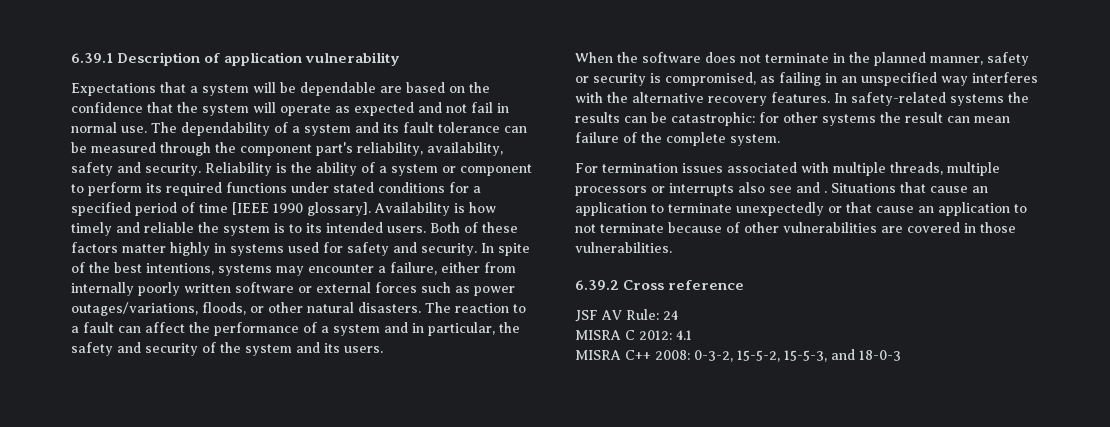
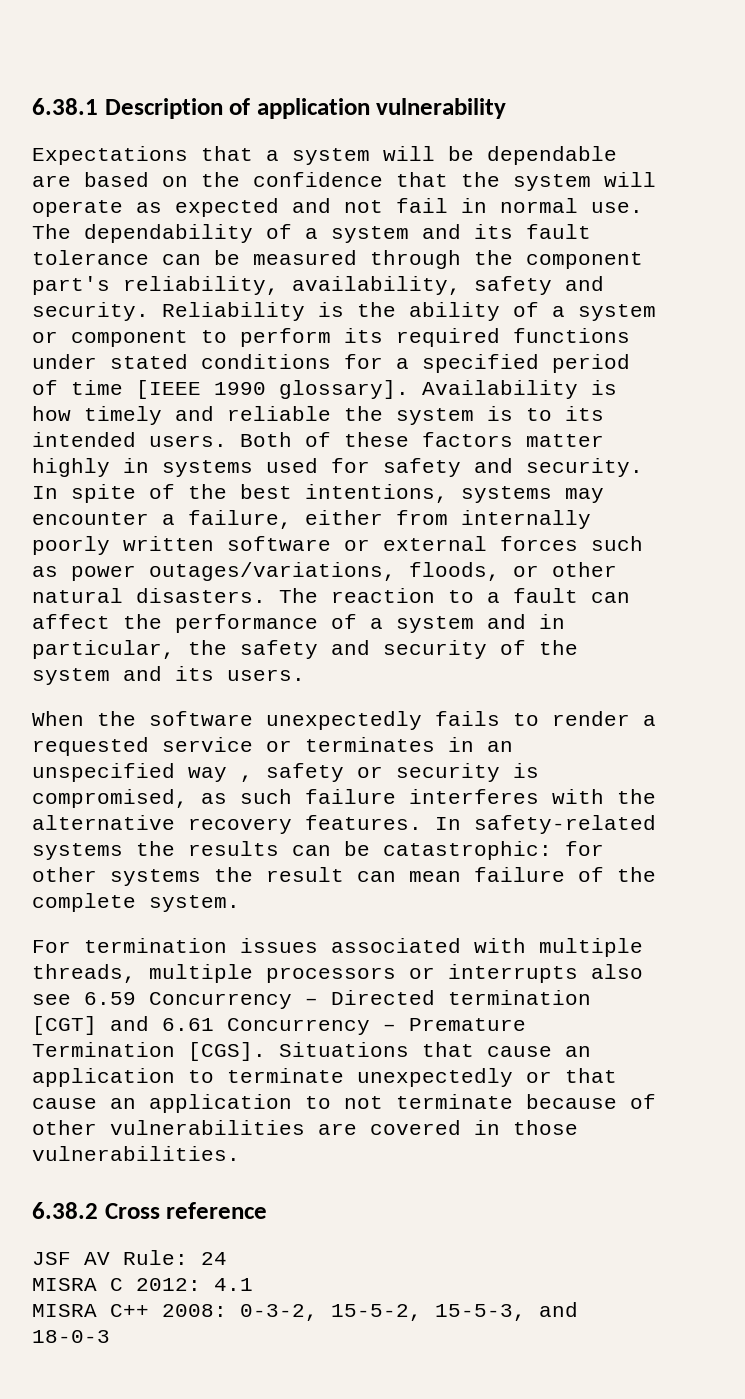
- 6.39.1 Description of application vulnerability
+ 6.38.1 Description of application vulnerability
- When the software does not terminate in the planned manner, safety or security is compromised, as failing in an unspecified way interferes with the alternative recovery features.
+ When the software unexpectedly fails to render a requested service or terminates in an unspecified way , safety or security is compromised, as such failure interferes with the alternative recovery features.
- For termination issues associated with multiple threads, multiple processors or interrupts also see and .
+ For termination issues associated with multiple threads, multiple processors or interrupts also see 6.59 Concurrency – Directed termination [CGT] and 6.61 Concurrency – Premature Termination [CGS].
- 6.39.2 Cross reference
+ 6.38.2 Cross reference

